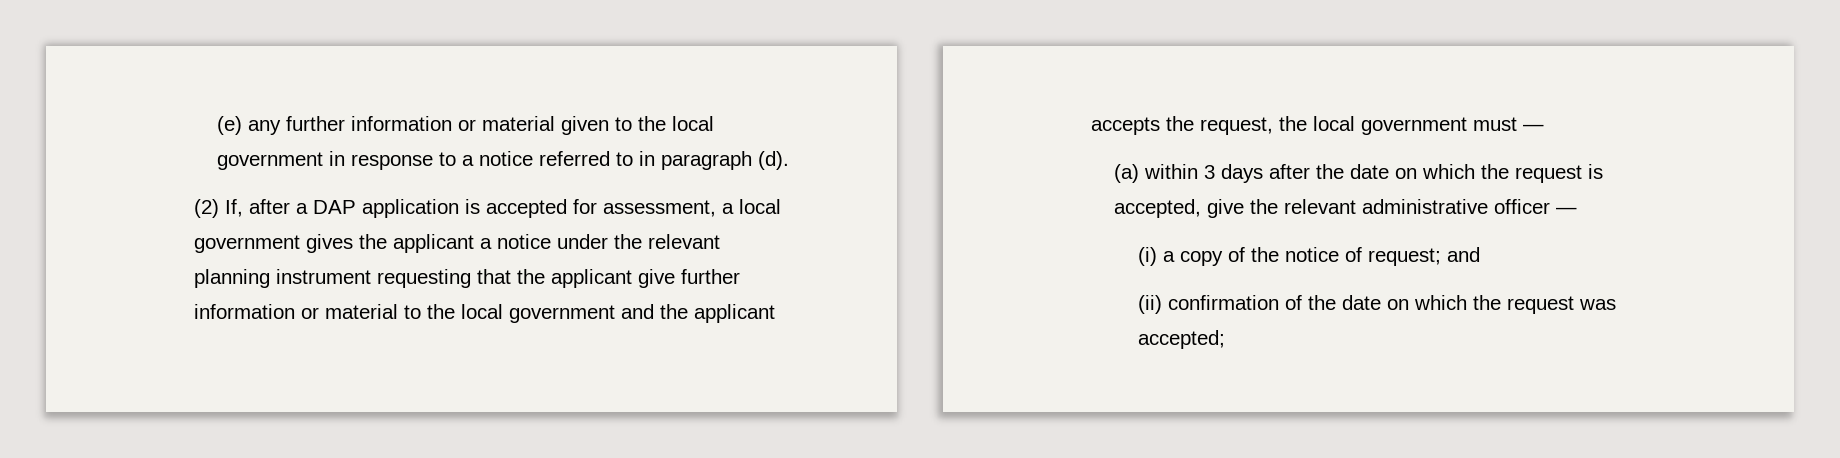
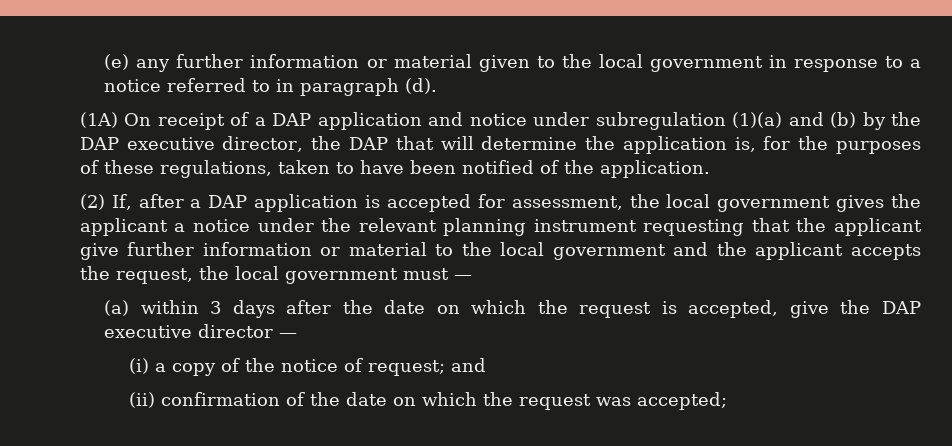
+ (1A) On receipt of a DAP application and notice under subregulation (1)(a) and (b) by the DAP executive director, the DAP that will determine the application is, for the purposes of these regulations, taken to have been notified of the application.
- (2) If, after a DAP application is accepted for assessment, a local government gives the applicant a notice under the relevant planning instrument requesting that the applicant give further information or material to the local government and the applicant accepts the request, the local government must —
+ (2) If, after a DAP application is accepted for assessment, the local government gives the applicant a notice under the relevant planning instrument requesting that the applicant give further information or material to the local government and the applicant accepts the request, the local government must —
- (a) within 3 days after the date on which the request is accepted, give the relevant administrative officer —
+ (a) within 3 days after the date on which the request is accepted, give the DAP executive director —

